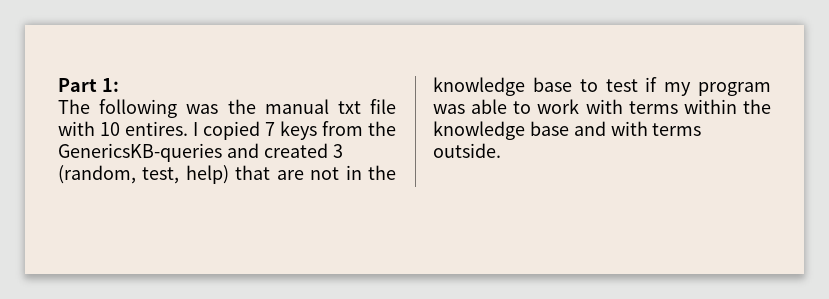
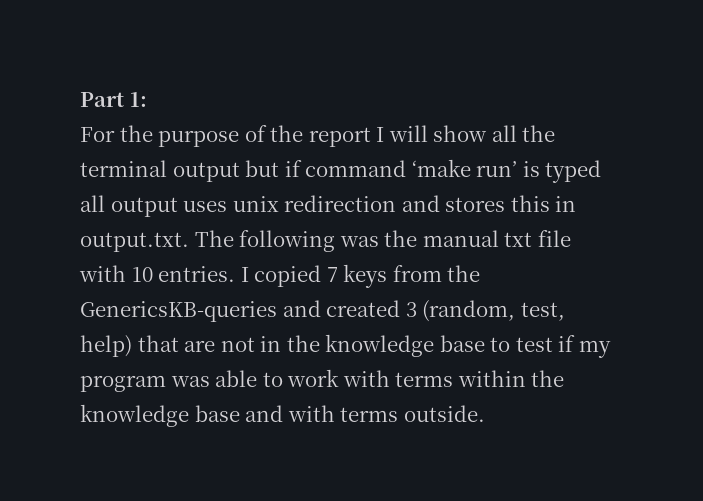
- The following was the manual txt file with 10 entires.
+ For the purpose of the report I will show all the terminal output but if command ‘make run’ is typed all output uses unix redirection and stores this in output.txt. The following was the manual txt file with 10 entries.

